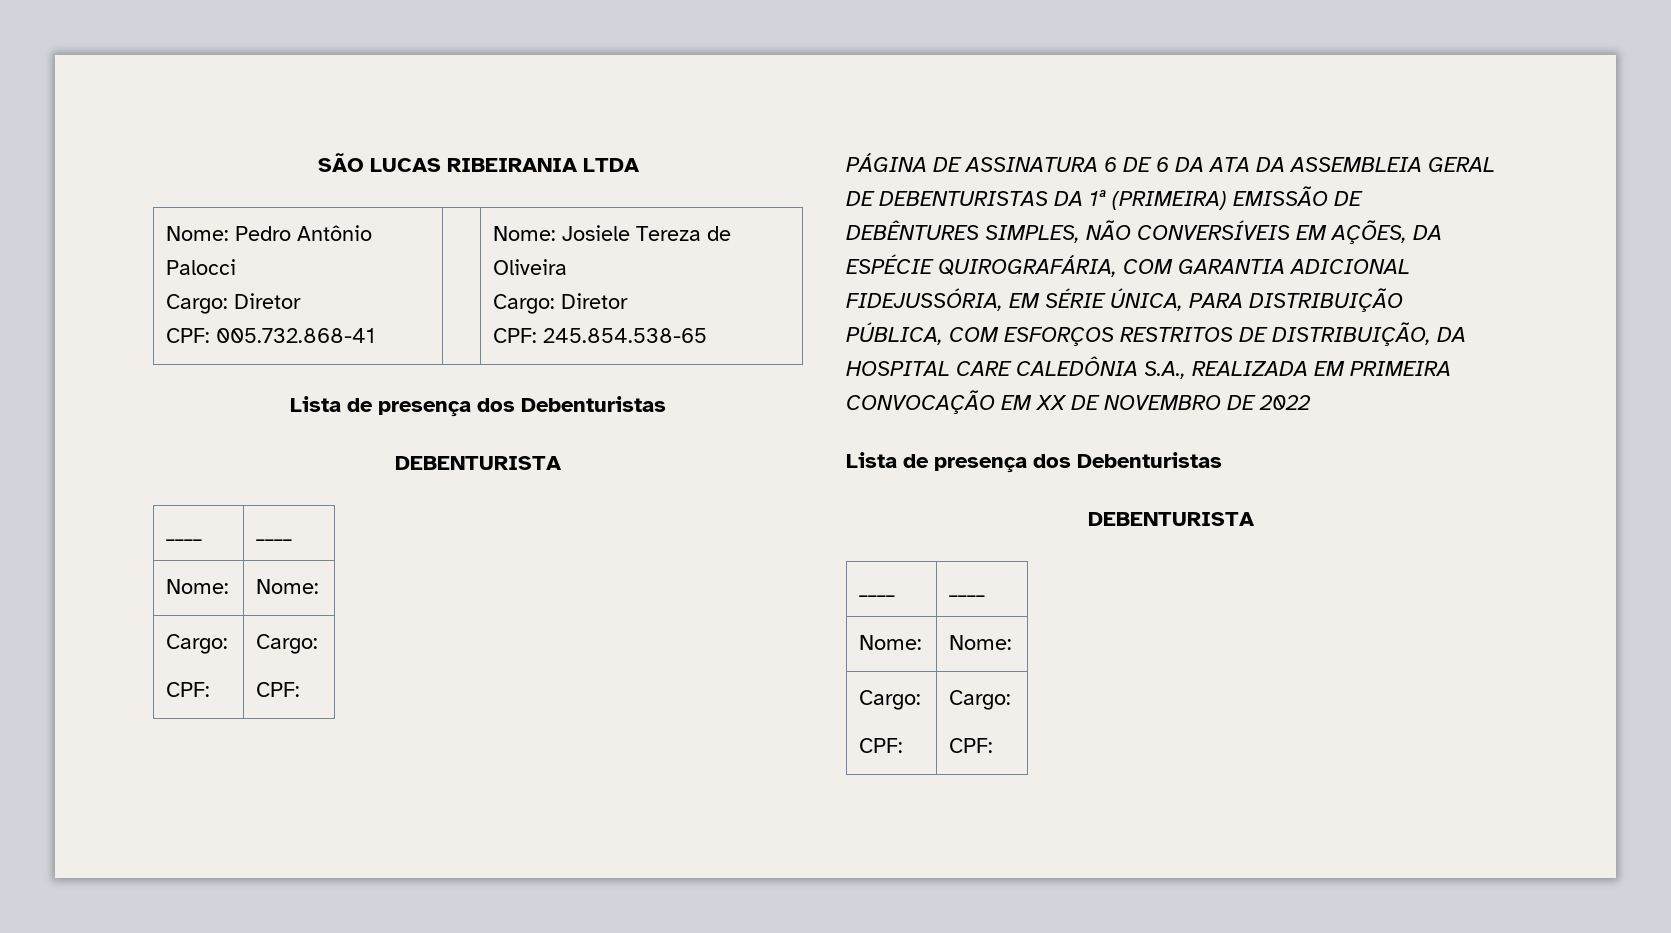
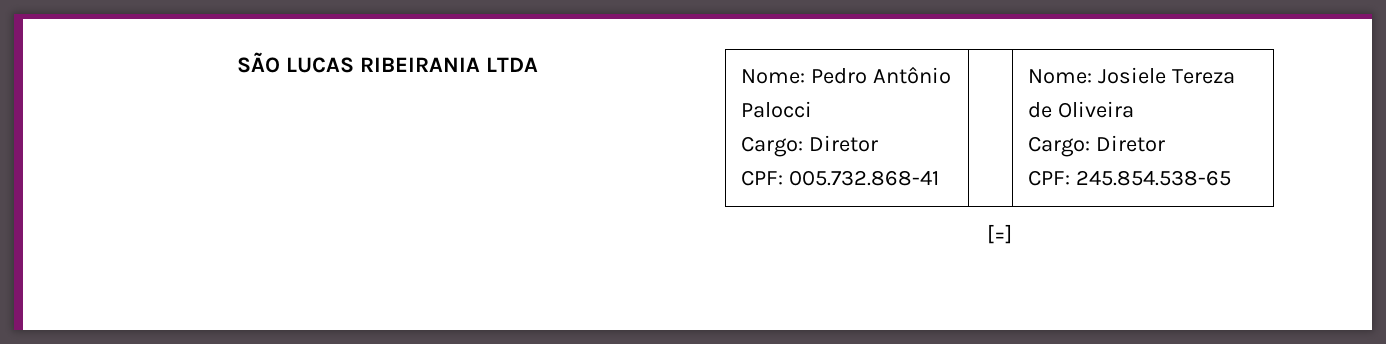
  Nome: Pedro Antônio Palocci
  Cargo: Diretor
  CPF: 005.732.868-41 | | Nome: Josiele Tereza de Oliveira
  Cargo: Diretor
  CPF: 245.854.538-65
- Lista de presença dos Debenturistas
- DEBENTURISTA
- ____ | ____
- Nome: | Nome:
- Cargo:
- CPF: | Cargo:
- CPF:
- PÁGINA DE ASSINATURA 6 DE 6 DA ATA DA ASSEMBLEIA GERAL DE DEBENTURISTAS DA 1ª (PRIMEIRA) EMISSÃO DE DEBÊNTURES SIMPLES, NÃO CONVERSÍVEIS EM AÇÕES, DA ESPÉCIE QUIROGRAFÁRIA, COM GARANTIA ADICIONAL FIDEJUSSÓRIA, EM SÉRIE ÚNICA, PARA DISTRIBUIÇÃO PÚBLICA, COM ESFORÇOS RESTRITOS DE DISTRIBUIÇÃO, DA HOSPITAL CARE CALEDÔNIA S.A., REALIZADA EM PRIMEIRA CONVOCAÇÃO EM XX DE NOVEMBRO DE 2022
- Lista de presença dos Debenturistas
- DEBENTURISTA
- ____ | ____
- Nome: | Nome:
- Cargo:
- CPF: | Cargo:
- CPF:
+ [=]

